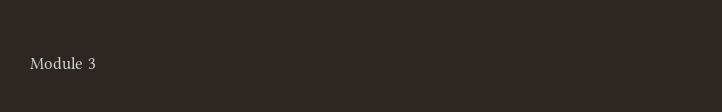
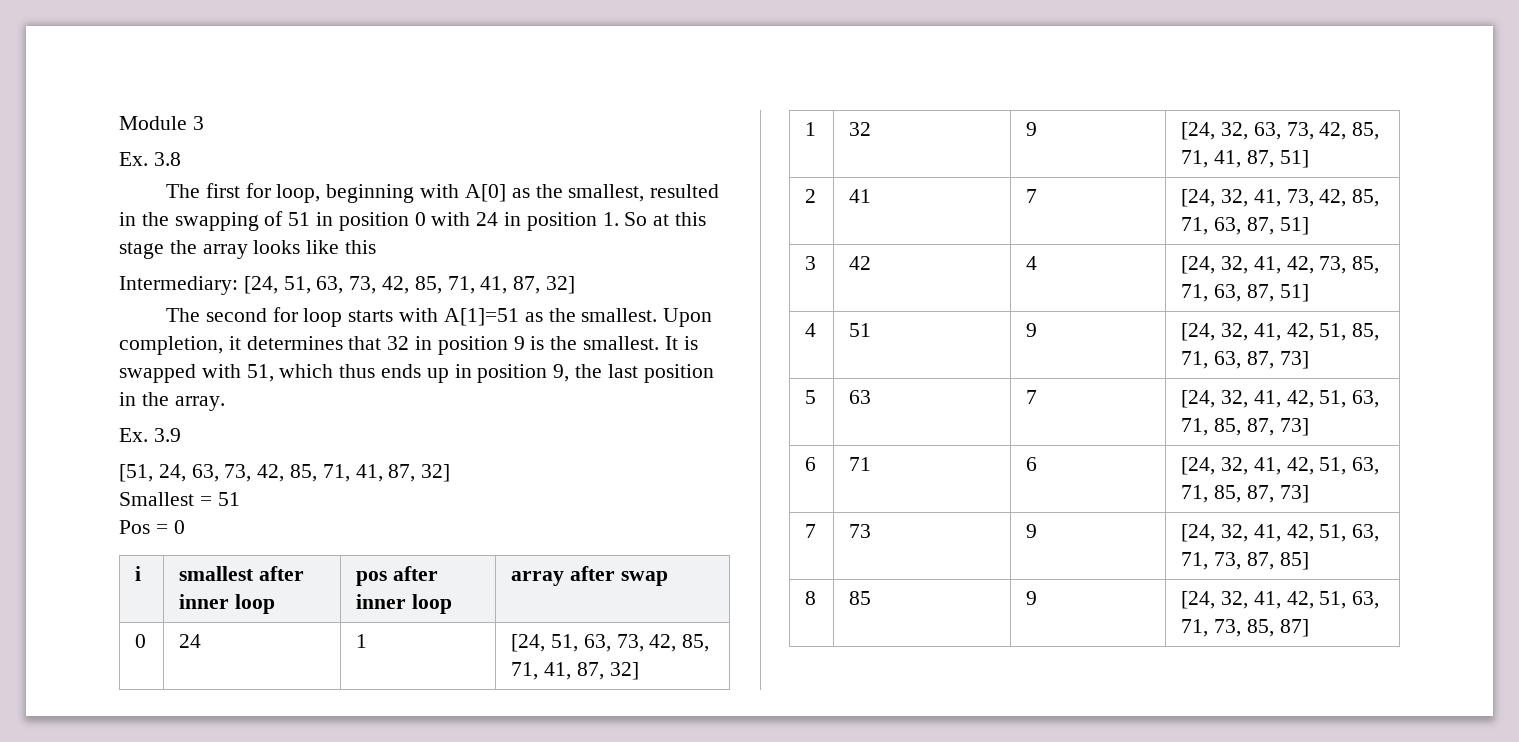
+ Ex. 3.8
+ The first for loop, beginning with A[0] as the smallest, resulted in the swapping of 51 in position 0 with 24 in position 1. So at this stage the array looks like this
+ Intermediary: [24, 51, 63, 73, 42, 85, 71, 41, 87, 32]
+ The second for loop starts with A[1]=51 as the smallest. Upon completion, it determines that 32 in position 9 is the smallest. It is swapped with 51, which thus ends up in position 9, the last position in the array.
+ Ex. 3.9
+ [51, 24, 63, 73, 42, 85, 71, 41, 87, 32]
+ Smallest = 51
+ Pos = 0
+ i | smallest after inner loop | pos after inner loop | array after swap
+ 0 | 24 | 1 | [24, 51, 63, 73, 42, 85, 71, 41, 87, 32]
+ 1 | 32 | 9 | [24, 32, 63, 73, 42, 85, 71, 41, 87, 51]
+ 2 | 41 | 7 | [24, 32, 41, 73, 42, 85, 71, 63, 87, 51]
+ 3 | 42 | 4 | [24, 32, 41, 42, 73, 85, 71, 63, 87, 51]
+ 4 | 51 | 9 | [24, 32, 41, 42, 51, 85, 71, 63, 87, 73]
+ 5 | 63 | 7 | [24, 32, 41, 42, 51, 63, 71, 85, 87, 73]
+ 6 | 71 | 6 | [24, 32, 41, 42, 51, 63, 71, 85, 87, 73]
+ 7 | 73 | 9 | [24, 32, 41, 42, 51, 63, 71, 73, 87, 85]
+ 8 | 85 | 9 | [24, 32, 41, 42, 51, 63, 71, 73, 85, 87]

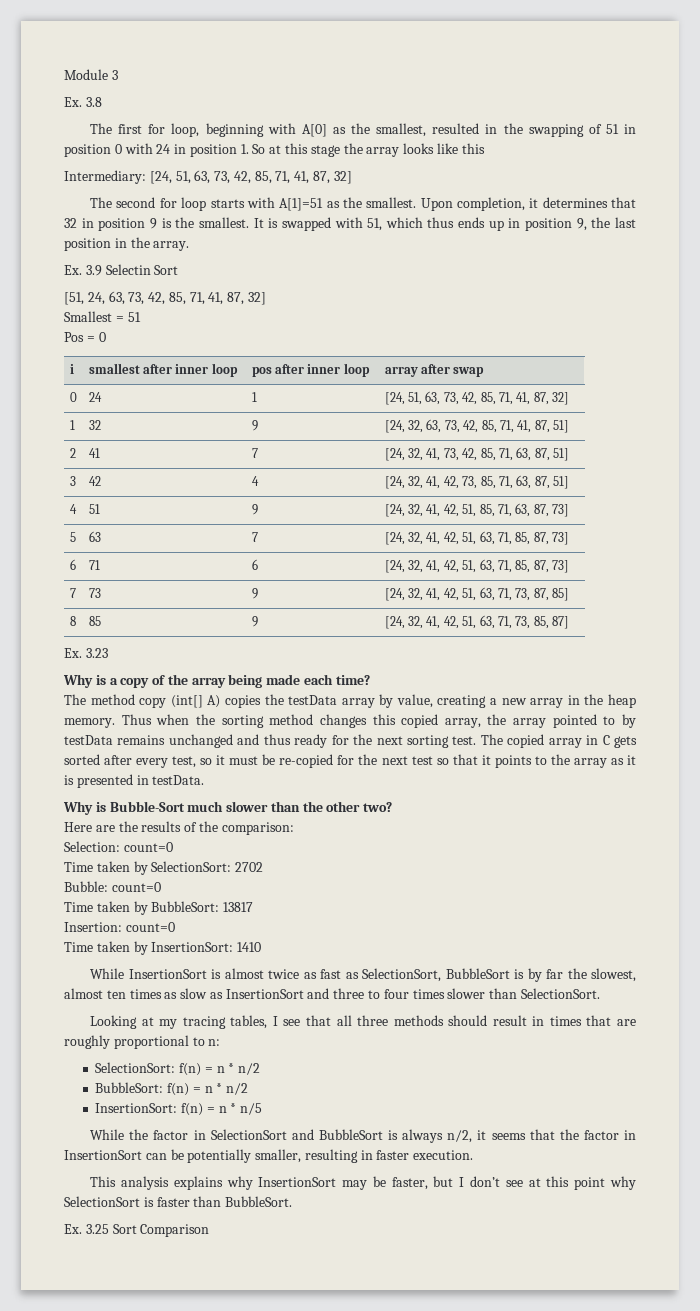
- Ex. 3.9
+ Ex. 3.9 Selectin Sort
+ Ex. 3.23
+ Why is a copy of the array being made each time?
+ The method copy (int[] A) copies the testData array by value, creating a new array in the heap memory. Thus when the sorting method changes this copied array, the array pointed to by testData remains unchanged and thus ready for the next sorting test. The copied array in C gets sorted after every test, so it must be re-copied for the next test so that it points to the array as it is presented in testData.
+ Why is Bubble-Sort much slower than the other two?
+ Here are the results of the comparison:
+ Selection: count=0
+ Time taken by SelectionSort: 2702
+ Bubble: count=0
+ Time taken by BubbleSort: 13817
+ Insertion: count=0
+ Time taken by InsertionSort: 1410
+ While InsertionSort is almost twice as fast as SelectionSort, BubbleSort is by far the slowest, almost ten times as slow as InsertionSort and three to four times slower than SelectionSort.
+ Looking at my tracing tables, I see that all three methods should result in times that are roughly proportional to n:
+ SelectionSort: f(n) = n * n/2
+ BubbleSort: f(n) = n * n/2
+ InsertionSort: f(n) = n * n/5
+ While the factor in SelectionSort and BubbleSort is always n/2, it seems that the factor in InsertionSort can be potentially smaller, resulting in faster execution.
+ This analysis explains why InsertionSort may be faster, but I don’t see at this point why SelectionSort is faster than BubbleSort.
+ Ex. 3.25 Sort Comparison

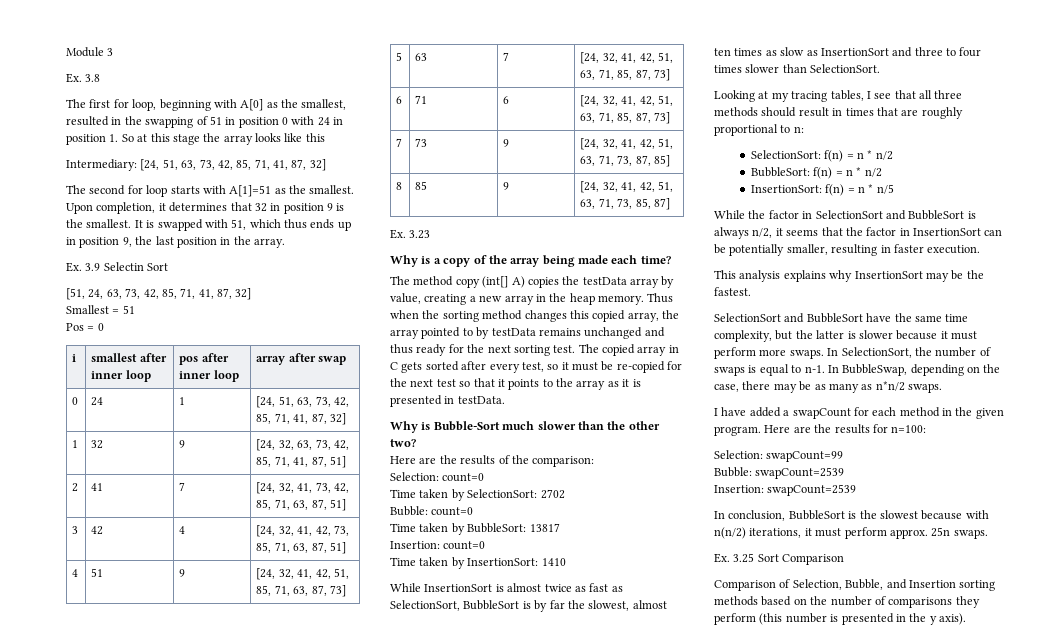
- This analysis explains why InsertionSort may be faster, but I don’t see at this point why SelectionSort is faster than BubbleSort.
+ This analysis explains why InsertionSort may be the fastest.
+ SelectionSort and BubbleSort have the same time complexity, but the latter is slower because it must perform more swaps. In SelectionSort, the number of swaps is equal to n-1. In BubbleSwap, depending on the case, there may be as many as n*n/2 swaps.
+ I have added a swapCount for each method in the given program. Here are the results for n=100:
+ Selection: swapCount=99
+ Bubble: swapCount=2539
+ Insertion: swapCount=2539
+ In conclusion, BubbleSort is the slowest because with n(n/2) iterations, it must perform approx. 25n swaps.
  Ex. 3.25 Sort Comparison
+ Comparison of Selection, Bubble, and Insertion sorting methods based on the number of comparisons they perform (this number is presented in the y axis).

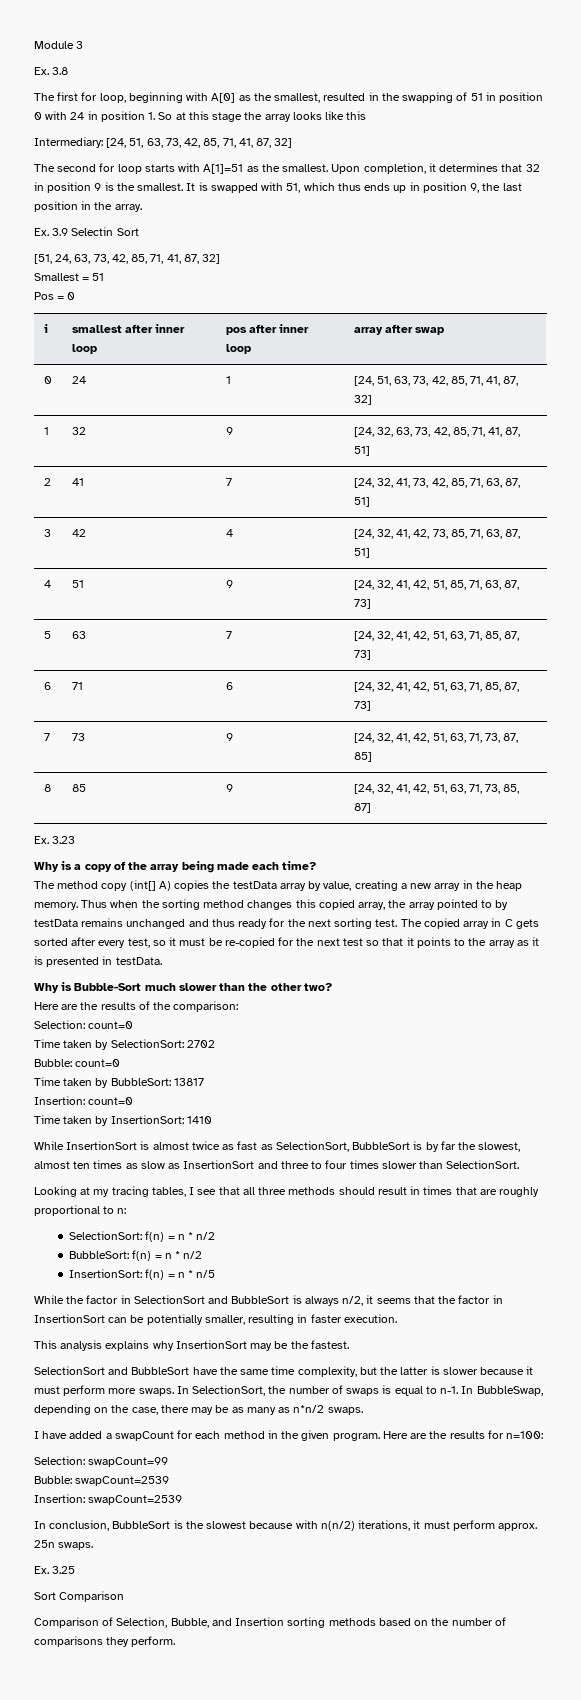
- Ex. 3.25 Sort Comparison
+ Ex. 3.25
+ Sort Comparison
- Comparison of Selection, Bubble, and Insertion sorting methods based on the number of comparisons they perform (this number is presented in the y axis).
+ Comparison of Selection, Bubble, and Insertion sorting methods based on the number of comparisons they perform.

